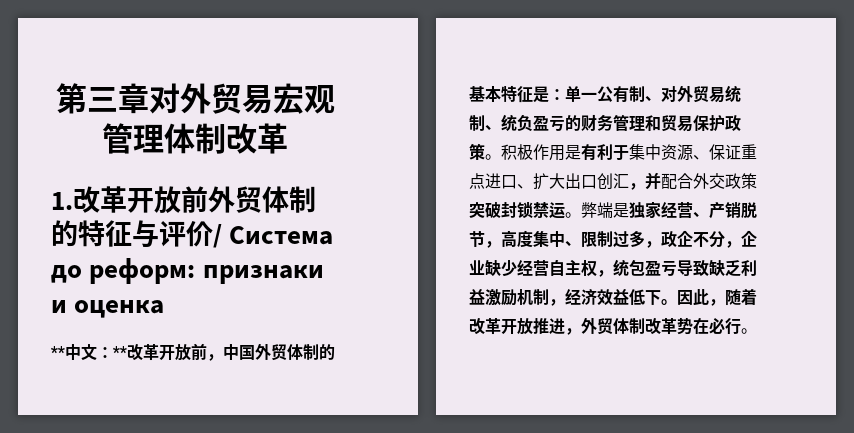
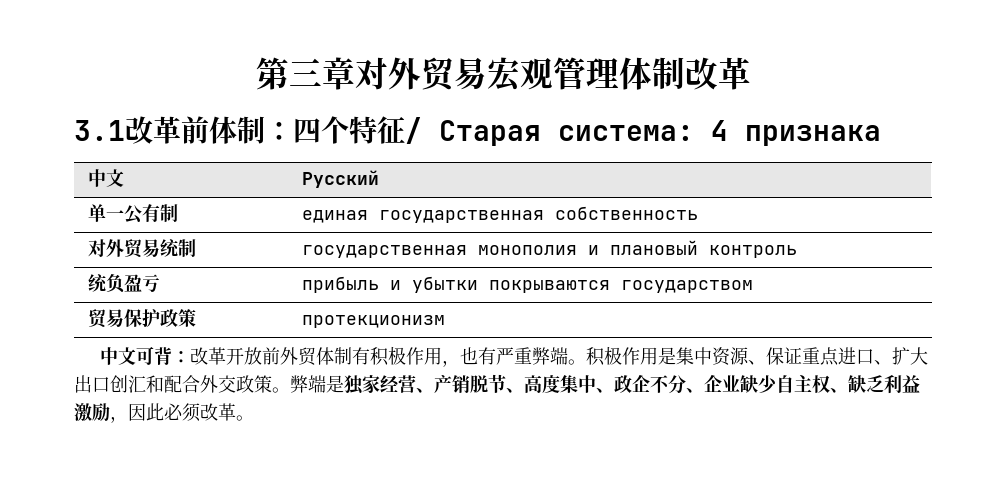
- 1.改革开放前外贸体制的特征与评价/ Система до реформ: признаки и оценка
- **中文：**改革开放前，中国外贸体制的基本特征是：单一公有制、对外贸易统制、统负盈亏的财务管理和贸易保护政策。
+ 3.1改革前体制：四个特征/ Старая система: 4 признака
+ 中文 | Русский
+ 单一公有制 | единая государственная собственность
+ 对外贸易统制 | государственная монополия и плановый контроль
+ 统负盈亏 | прибыль и убытки покрываются государством
+ 贸易保护政策 | протекционизм
+ 中文可背：改革开放前外贸体制有积极作用，也有严重弊端。
- 积极作用是有利于集中资源、保证重点进口、扩大出口创汇，并配合外交政策突破封锁禁运。
+ 积极作用是集中资源、保证重点进口、扩大出口创汇和配合外交政策。
- 弊端是独家经营、产销脱节，高度集中、限制过多，政企不分，企业缺少经营自主权，统包盈亏导致缺乏利益激励机制，经济效益低下。因此，随着改革开放推进，外贸体制改革势在必行。
+ 弊端是独家经营、产销脱节、高度集中、政企不分、企业缺少自主权、缺乏利益激励，因此必须改革。

